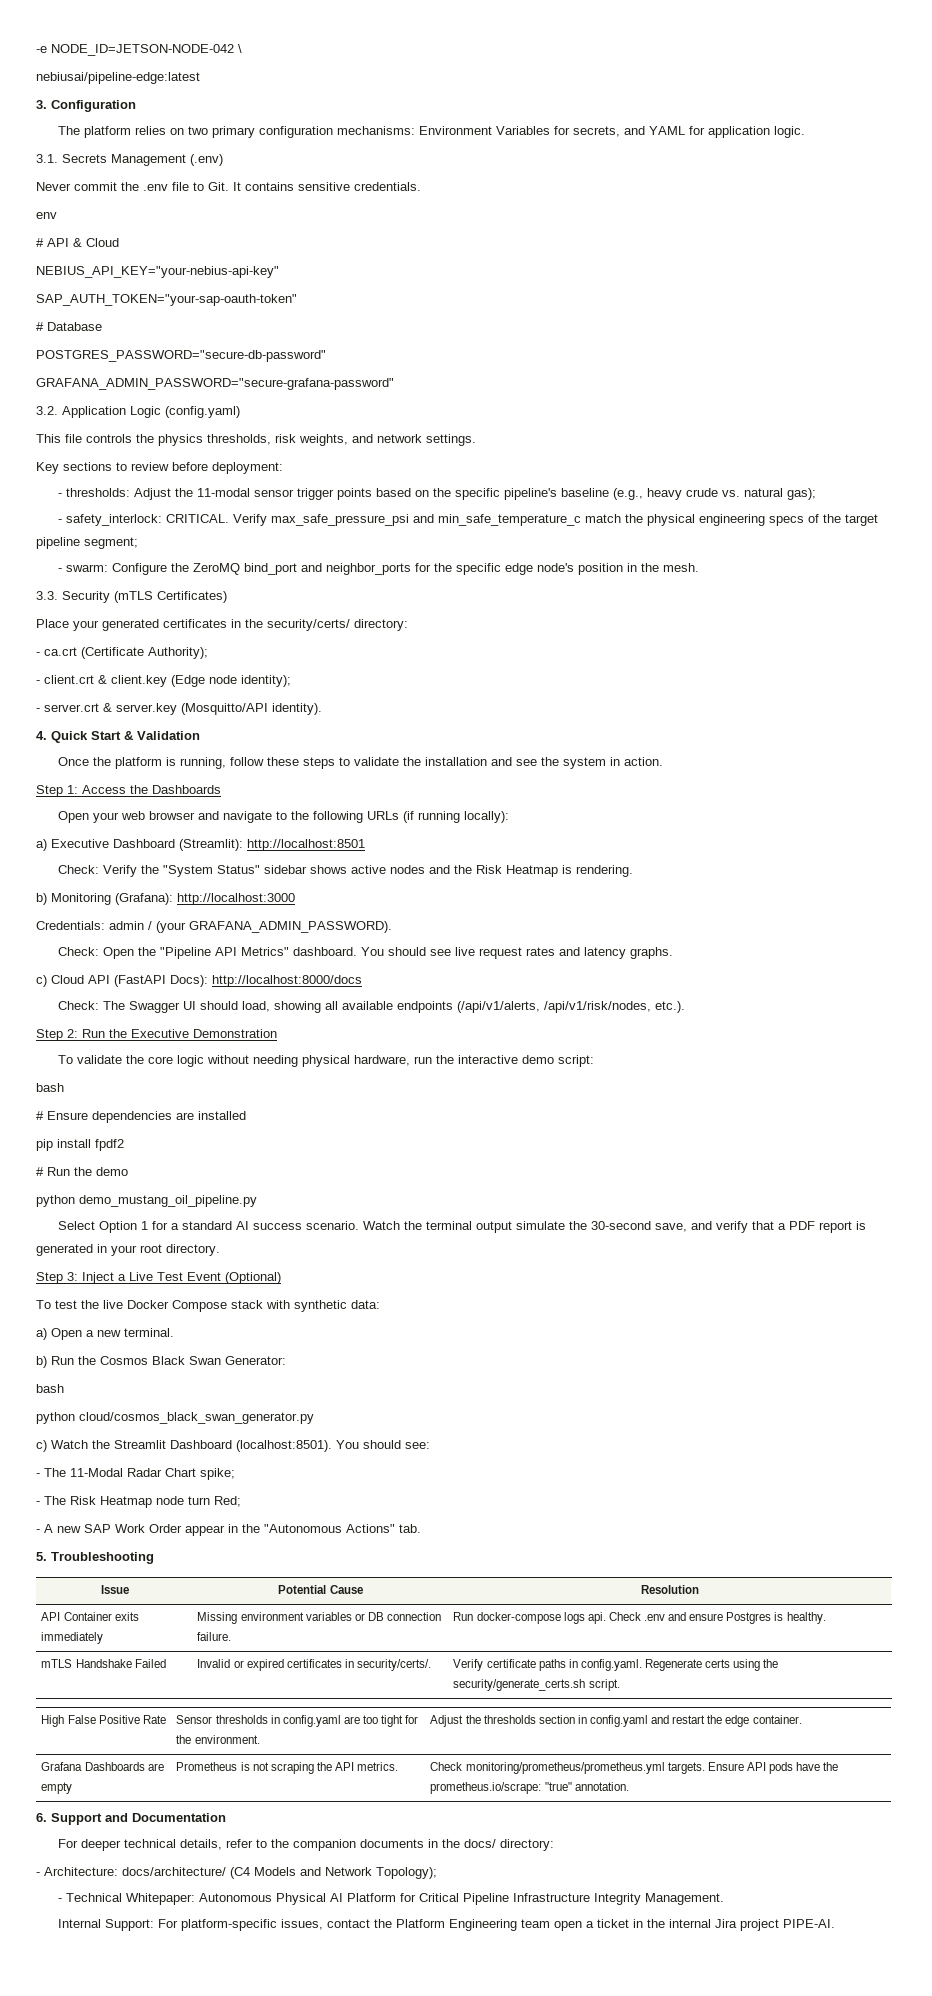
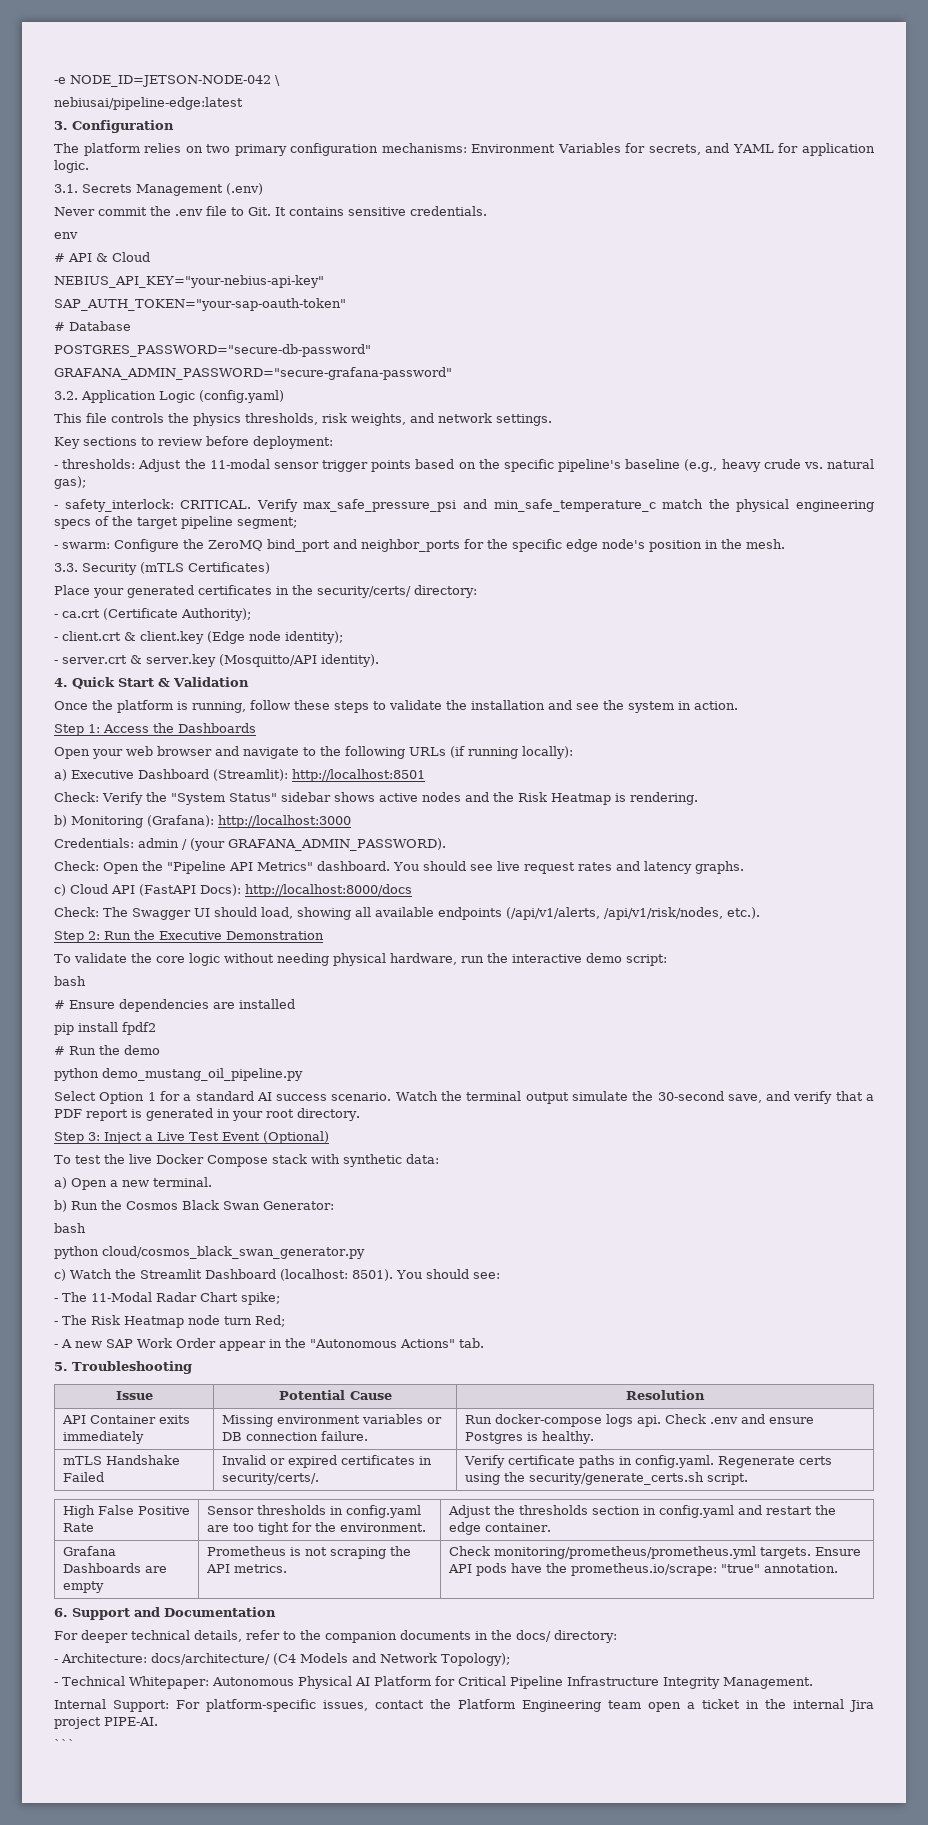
- c) Watch the Streamlit Dashboard (localhost:8501).
+ c) Watch the Streamlit Dashboard (localhost: 8501).
+ ```

